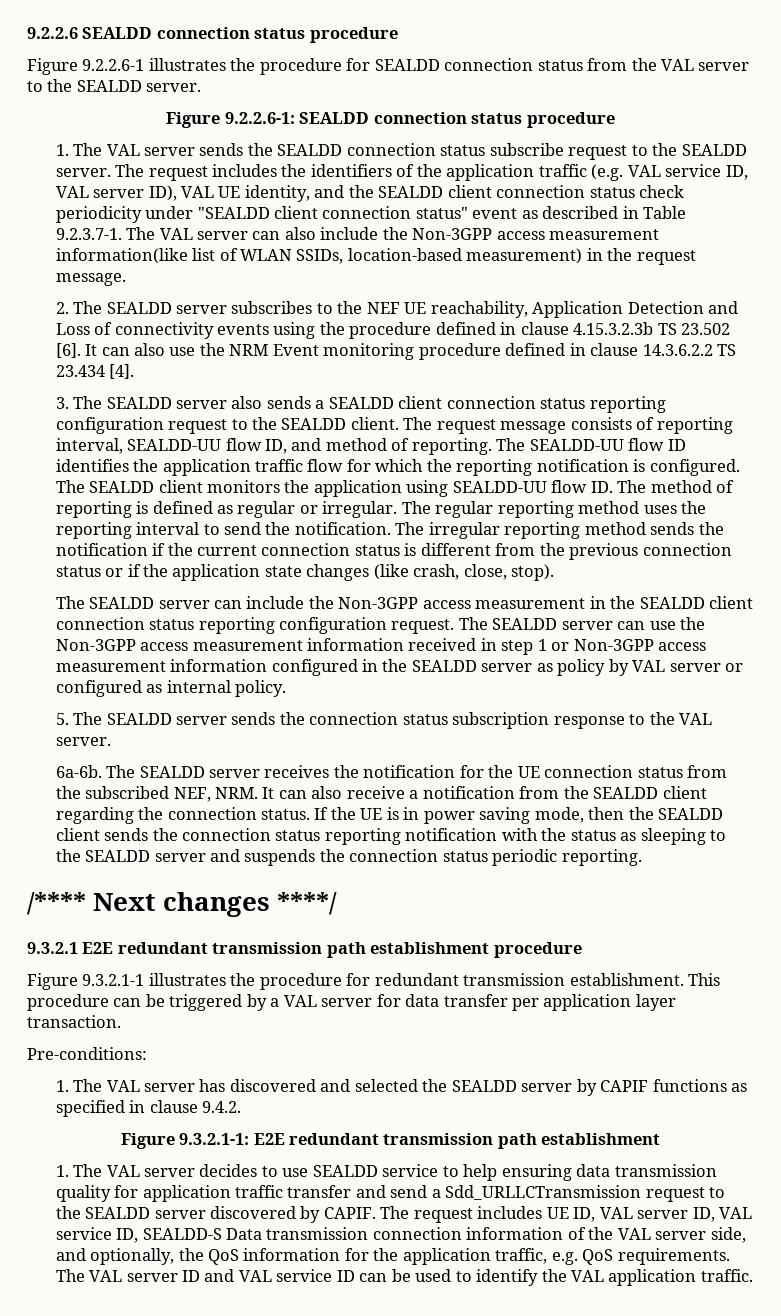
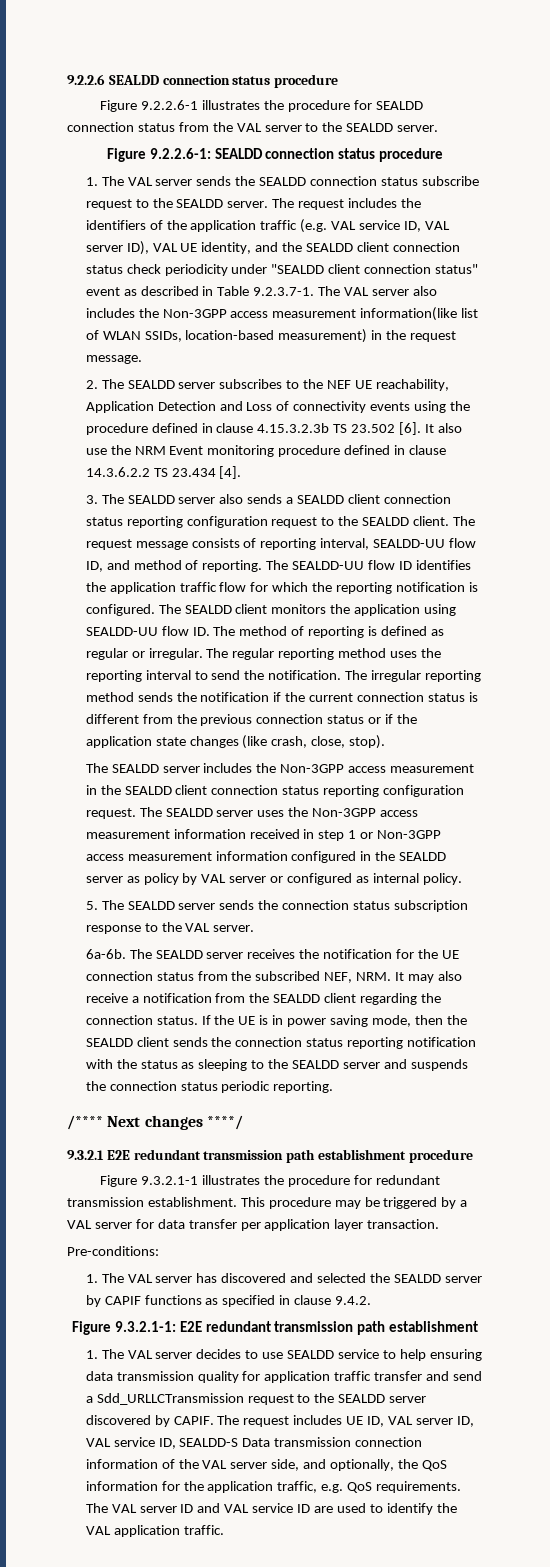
- The request includes the identifiers of the application traffic (e.g. VAL service ID, VAL server ID), VAL UE identity, and the SEALDD client connection status check periodicity under "SEALDD client connection status" event as described in Table 9.2.3.7-1. The VAL server can also include the Non-3GPP access measurement information(like list of WLAN SSIDs, location-based measurement) in the request message.
+ The request includes the identifiers of the application traffic (e.g. VAL service ID, VAL server ID), VAL UE identity, and the SEALDD client connection status check periodicity under "SEALDD client connection status" event as described in Table 9.2.3.7-1. The VAL server also includes the Non-3GPP access measurement information(like list of WLAN SSIDs, location-based measurement) in the request message.
- It can also use the NRM Event monitoring procedure defined in clause 14.3.6.2.2 TS 23.434 [4].
+ It also use the NRM Event monitoring procedure defined in clause 14.3.6.2.2 TS 23.434 [4].
- The SEALDD server can include the Non-3GPP access measurement in the SEALDD client connection status reporting configuration request.
+ The SEALDD server includes the Non-3GPP access measurement in the SEALDD client connection status reporting configuration request.
- The SEALDD server can use the Non-3GPP access measurement information received in step 1 or Non-3GPP access measurement information configured in the SEALDD server as policy by VAL server or configured as internal policy.
+ The SEALDD server uses the Non-3GPP access measurement information received in step 1 or Non-3GPP access measurement information configured in the SEALDD server as policy by VAL server or configured as internal policy.
- The SEALDD server receives the notification for the UE connection status from the subscribed NEF, NRM. It can also receive a notification from the SEALDD client regarding the connection status.
+ The SEALDD server receives the notification for the UE connection status from the subscribed NEF, NRM. It may also receive a notification from the SEALDD client regarding the connection status.
- This procedure can be triggered by a VAL server for data transfer per application layer transaction.
+ This procedure may be triggered by a VAL server for data transfer per application layer transaction.
- The VAL server ID and VAL service ID can be used to identify the VAL application traffic.
+ The VAL server ID and VAL service ID are used to identify the VAL application traffic.

